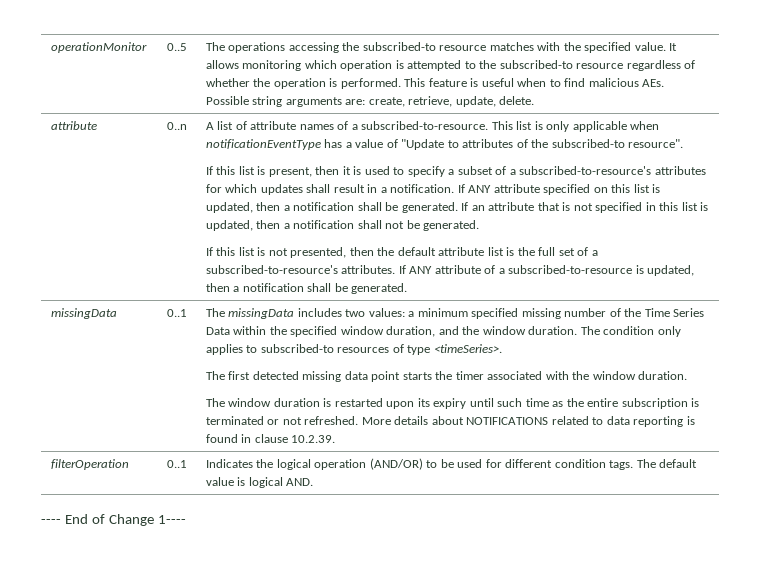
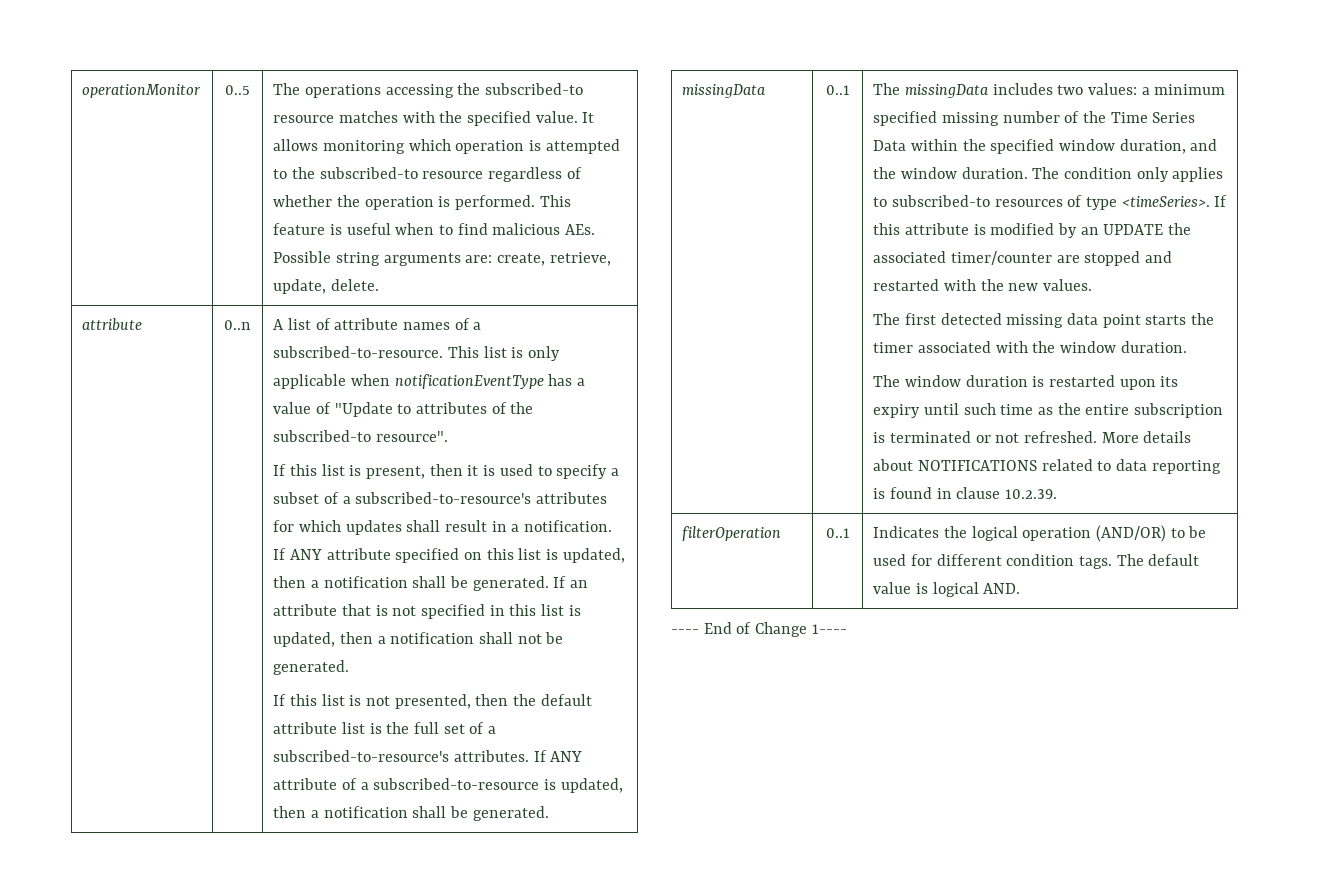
+ If this attribute is modified by an UPDATE the associated timer/counter are stopped and restarted with the new values.

